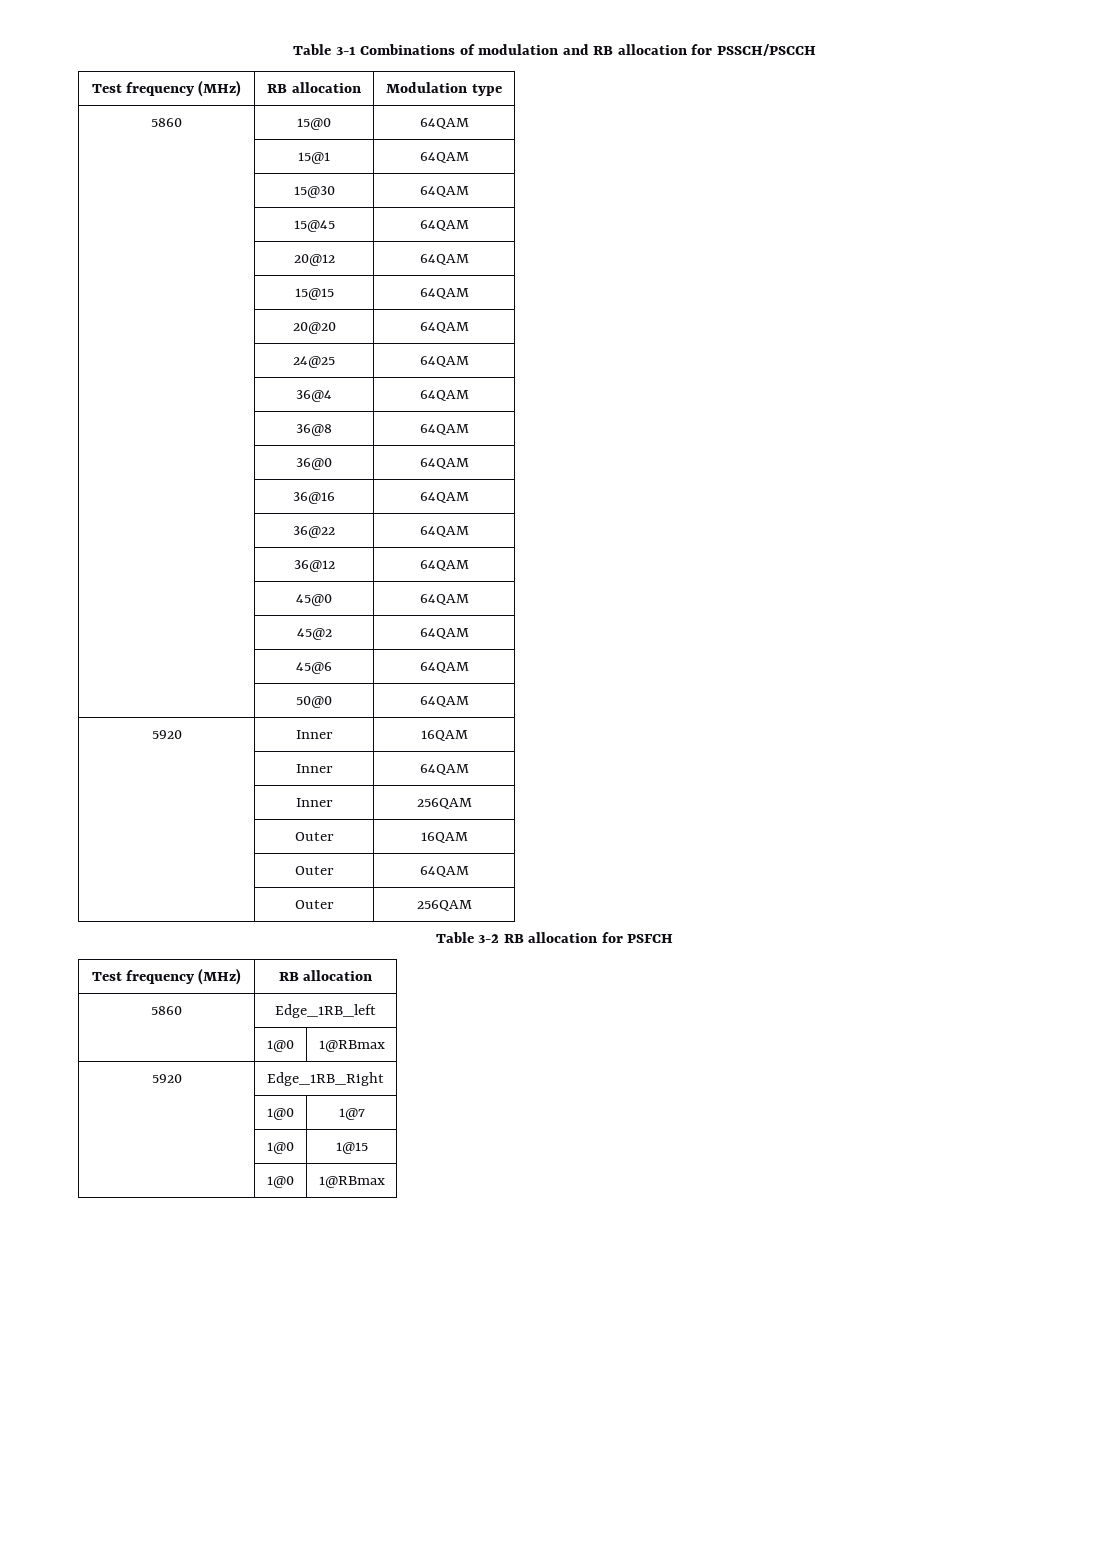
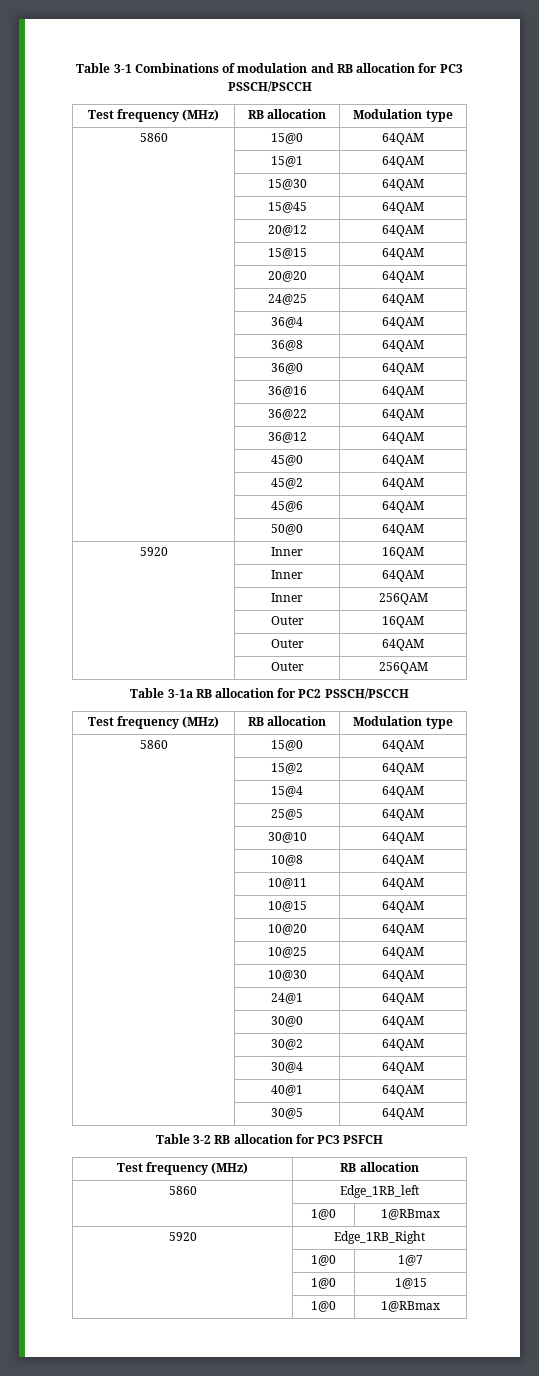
- Table 3-1 Combinations of modulation and RB allocation for PSSCH/PSCCH
+ Table 3-1 Combinations of modulation and RB allocation for PC3 PSSCH/PSCCH
+ Table 3-1a RB allocation for PC2 PSSCH/PSCCH
+ Test frequency (MHz) | RB allocation | Modulation type
+ 5860 | 15@0 | 64QAM
+ | 15@2 | 64QAM
+ | 15@4 | 64QAM
+ | 25@5 | 64QAM
+ | 30@10 | 64QAM
+ | 10@8 | 64QAM
+ | 10@11 | 64QAM
+ | 10@15 | 64QAM
+ | 10@20 | 64QAM
+ | 10@25 | 64QAM
+ | 10@30 | 64QAM
+ | 24@1 | 64QAM
+ | 30@0 | 64QAM
+ | 30@2 | 64QAM
+ | 30@4 | 64QAM
+ | 40@1 | 64QAM
+ | 30@5 | 64QAM
- Table 3-2 RB allocation for PSFCH
+ Table 3-2 RB allocation for PC3 PSFCH

